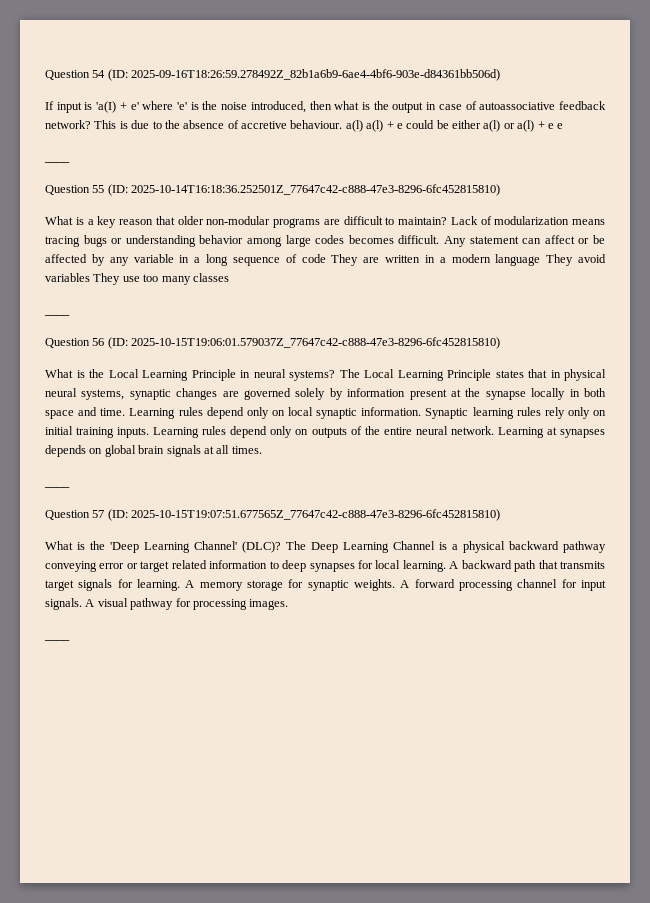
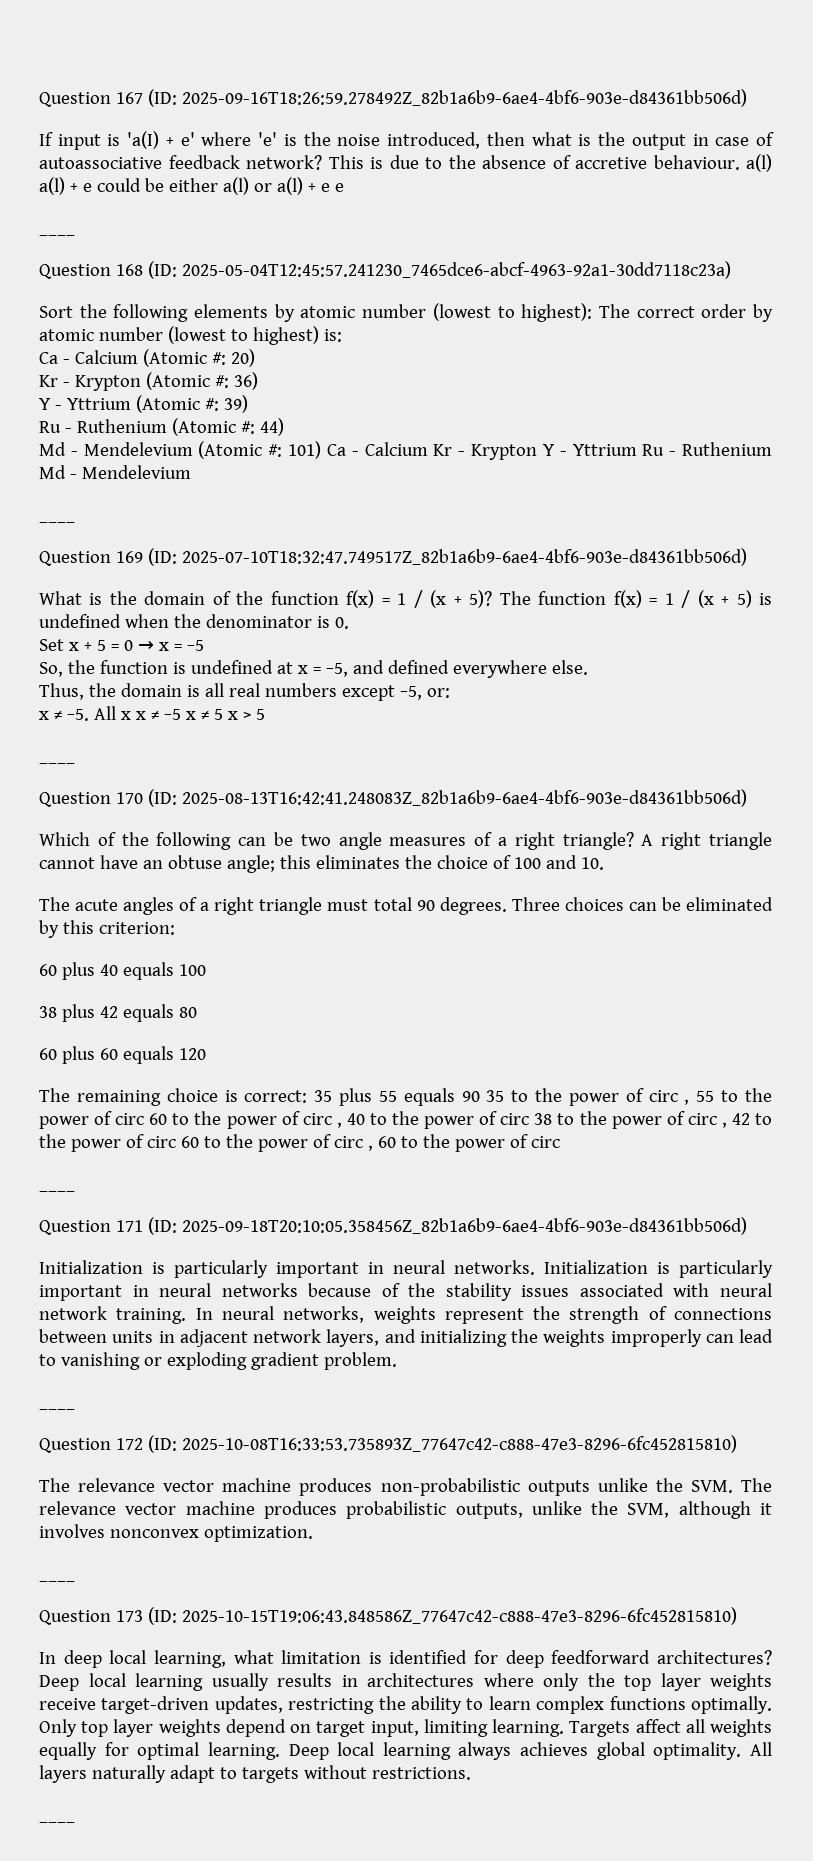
- Question 54 (ID: 2025-09-16T18:26:59.278492Z_82b1a6b9-6ae4-4bf6-903e-d84361bb506d)
+ Question 167 (ID: 2025-09-16T18:26:59.278492Z_82b1a6b9-6ae4-4bf6-903e-d84361bb506d)
- Question 55 (ID: 2025-10-14T16:18:36.252501Z_77647c42-c888-47e3-8296-6fc452815810)
- What is a key reason that older non-modular programs are difficult to maintain? Lack of modularization means tracing bugs or understanding behavior among large codes becomes difficult. Any statement can affect or be affected by any variable in a long sequence of code They are written in a modern language They avoid variables They use too many classes
+ Question 168 (ID: 2025-05-04T12:45:57.241230_7465dce6-abcf-4963-92a1-30dd7118c23a)
+ Sort the following elements by atomic number (lowest to highest): The correct order by atomic number (lowest to highest) is:
+ Ca - Calcium (Atomic #: 20)
+ Kr - Krypton (Atomic #: 36)
+ Y - Yttrium (Atomic #: 39)
+ Ru - Ruthenium (Atomic #: 44)
+ Md - Mendelevium (Atomic #: 101) Ca - Calcium Kr - Krypton Y - Yttrium Ru - Ruthenium Md - Mendelevium
  ____
- Question 56 (ID: 2025-10-15T19:06:01.579037Z_77647c42-c888-47e3-8296-6fc452815810)
- What is the Local Learning Principle in neural systems? The Local Learning Principle states that in physical neural systems, synaptic changes are governed solely by information present at the synapse locally in both space and time. Learning rules depend only on local synaptic information. Synaptic learning rules rely only on initial training inputs. Learning rules depend only on outputs of the entire neural network. Learning at synapses depends on global brain signals at all times.
+ Question 169 (ID: 2025-07-10T18:32:47.749517Z_82b1a6b9-6ae4-4bf6-903e-d84361bb506d)
+ What is the domain of the function f(x) = 1 / (x + 5)? The function f(x) = 1 / (x + 5) is undefined when the denominator is 0.
+ Set x + 5 = 0 → x = −5
+ So, the function is undefined at x = −5, and defined everywhere else.
+ Thus, the domain is all real numbers except −5, or:
+ x ≠ −5. All x x ≠ −5 x ≠ 5 x > 5
  ____
- Question 57 (ID: 2025-10-15T19:07:51.677565Z_77647c42-c888-47e3-8296-6fc452815810)
- What is the 'Deep Learning Channel' (DLC)? The Deep Learning Channel is a physical backward pathway conveying error or target related information to deep synapses for local learning. A backward path that transmits target signals for learning. A memory storage for synaptic weights. A forward processing channel for input signals. A visual pathway for processing images.
+ Question 170 (ID: 2025-08-13T16:42:41.248083Z_82b1a6b9-6ae4-4bf6-903e-d84361bb506d)
+ Which of the following can be two angle measures of a right triangle? A right triangle cannot have an obtuse angle; this eliminates the choice of 100 and 10.
+ The acute angles of a right triangle must total 90 degrees. Three choices can be eliminated by this criterion:
+ 60 plus 40 equals 100
+ 38 plus 42 equals 80
+ 60 plus 60 equals 120
+ The remaining choice is correct: 35 plus 55 equals 90 35 to the power of circ , 55 to the power of circ 60 to the power of circ , 40 to the power of circ 38 to the power of circ , 42 to the power of circ 60 to the power of circ , 60 to the power of circ
+ ____
+ Question 171 (ID: 2025-09-18T20:10:05.358456Z_82b1a6b9-6ae4-4bf6-903e-d84361bb506d)
+ Initialization is particularly important in neural networks. Initialization is particularly important in neural networks because of the stability issues associated with neural network training. In neural networks, weights represent the strength of connections between units in adjacent network layers, and initializing the weights improperly can lead to vanishing or exploding gradient problem.
+ ____
+ Question 172 (ID: 2025-10-08T16:33:53.735893Z_77647c42-c888-47e3-8296-6fc452815810)
+ The relevance vector machine produces non-probabilistic outputs unlike the SVM. The relevance vector machine produces probabilistic outputs, unlike the SVM, although it involves nonconvex optimization.
+ ____
+ Question 173 (ID: 2025-10-15T19:06:43.848586Z_77647c42-c888-47e3-8296-6fc452815810)
+ In deep local learning, what limitation is identified for deep feedforward architectures? Deep local learning usually results in architectures where only the top layer weights receive target-driven updates, restricting the ability to learn complex functions optimally. Only top layer weights depend on target input, limiting learning. Targets affect all weights equally for optimal learning. Deep local learning always achieves global optimality. All layers naturally adapt to targets without restrictions.

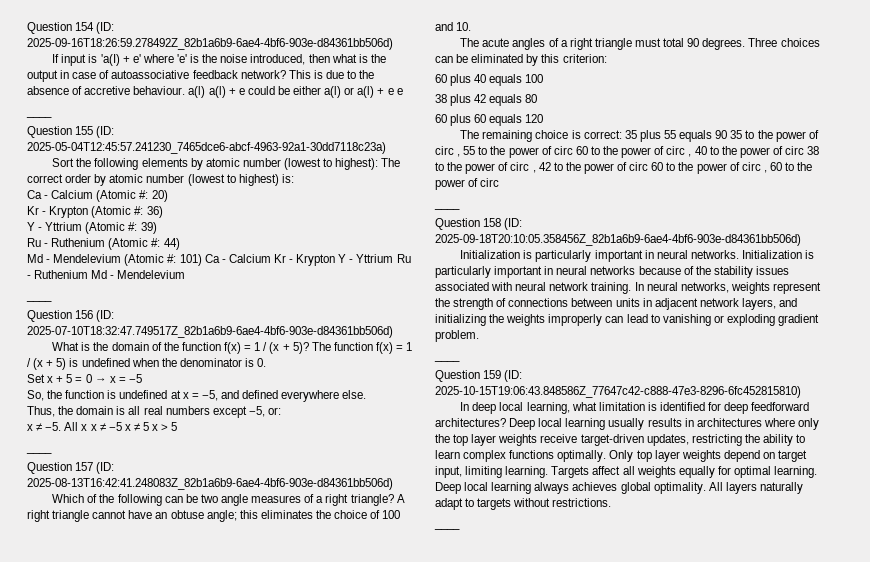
- Question 167 (ID: 2025-09-16T18:26:59.278492Z_82b1a6b9-6ae4-4bf6-903e-d84361bb506d)
+ Question 154 (ID: 2025-09-16T18:26:59.278492Z_82b1a6b9-6ae4-4bf6-903e-d84361bb506d)
- Question 168 (ID: 2025-05-04T12:45:57.241230_7465dce6-abcf-4963-92a1-30dd7118c23a)
+ Question 155 (ID: 2025-05-04T12:45:57.241230_7465dce6-abcf-4963-92a1-30dd7118c23a)
- Question 169 (ID: 2025-07-10T18:32:47.749517Z_82b1a6b9-6ae4-4bf6-903e-d84361bb506d)
+ Question 156 (ID: 2025-07-10T18:32:47.749517Z_82b1a6b9-6ae4-4bf6-903e-d84361bb506d)
- Question 170 (ID: 2025-08-13T16:42:41.248083Z_82b1a6b9-6ae4-4bf6-903e-d84361bb506d)
+ Question 157 (ID: 2025-08-13T16:42:41.248083Z_82b1a6b9-6ae4-4bf6-903e-d84361bb506d)
- Question 171 (ID: 2025-09-18T20:10:05.358456Z_82b1a6b9-6ae4-4bf6-903e-d84361bb506d)
+ Question 158 (ID: 2025-09-18T20:10:05.358456Z_82b1a6b9-6ae4-4bf6-903e-d84361bb506d)
- Question 172 (ID: 2025-10-08T16:33:53.735893Z_77647c42-c888-47e3-8296-6fc452815810)
- The relevance vector machine produces non-probabilistic outputs unlike the SVM. The relevance vector machine produces probabilistic outputs, unlike the SVM, although it involves nonconvex optimization.
- ____
- Question 173 (ID: 2025-10-15T19:06:43.848586Z_77647c42-c888-47e3-8296-6fc452815810)
+ Question 159 (ID: 2025-10-15T19:06:43.848586Z_77647c42-c888-47e3-8296-6fc452815810)

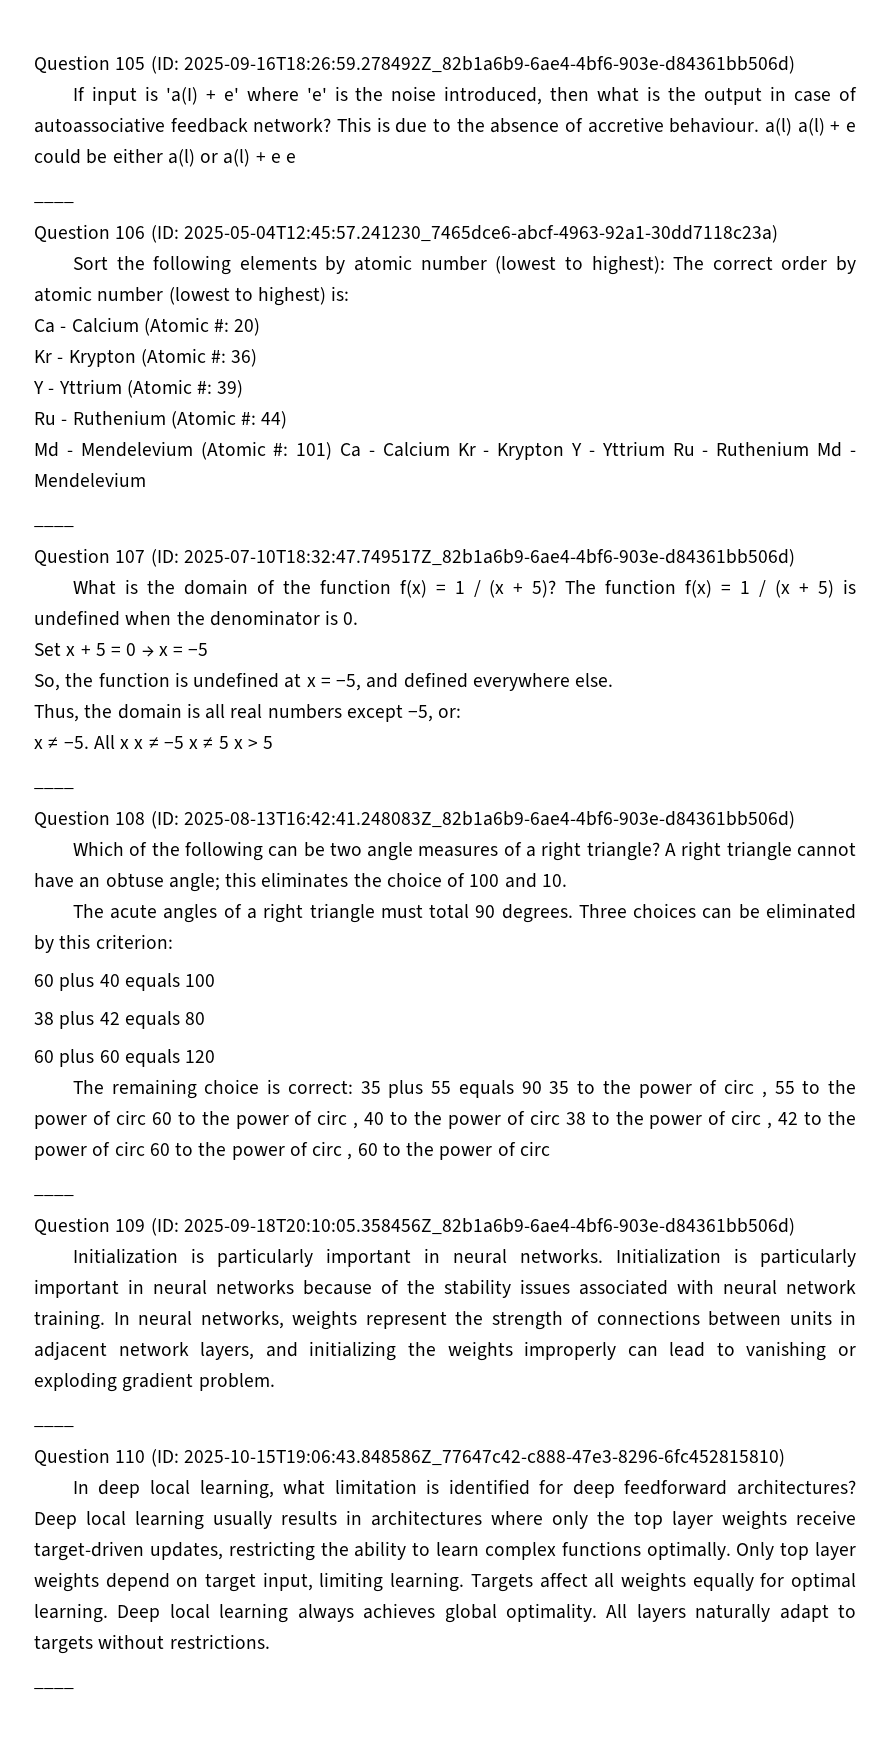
- Question 154 (ID: 2025-09-16T18:26:59.278492Z_82b1a6b9-6ae4-4bf6-903e-d84361bb506d)
+ Question 105 (ID: 2025-09-16T18:26:59.278492Z_82b1a6b9-6ae4-4bf6-903e-d84361bb506d)
- Question 155 (ID: 2025-05-04T12:45:57.241230_7465dce6-abcf-4963-92a1-30dd7118c23a)
+ Question 106 (ID: 2025-05-04T12:45:57.241230_7465dce6-abcf-4963-92a1-30dd7118c23a)
- Question 156 (ID: 2025-07-10T18:32:47.749517Z_82b1a6b9-6ae4-4bf6-903e-d84361bb506d)
+ Question 107 (ID: 2025-07-10T18:32:47.749517Z_82b1a6b9-6ae4-4bf6-903e-d84361bb506d)
- Question 157 (ID: 2025-08-13T16:42:41.248083Z_82b1a6b9-6ae4-4bf6-903e-d84361bb506d)
+ Question 108 (ID: 2025-08-13T16:42:41.248083Z_82b1a6b9-6ae4-4bf6-903e-d84361bb506d)
- Question 158 (ID: 2025-09-18T20:10:05.358456Z_82b1a6b9-6ae4-4bf6-903e-d84361bb506d)
+ Question 109 (ID: 2025-09-18T20:10:05.358456Z_82b1a6b9-6ae4-4bf6-903e-d84361bb506d)
- Question 159 (ID: 2025-10-15T19:06:43.848586Z_77647c42-c888-47e3-8296-6fc452815810)
+ Question 110 (ID: 2025-10-15T19:06:43.848586Z_77647c42-c888-47e3-8296-6fc452815810)

